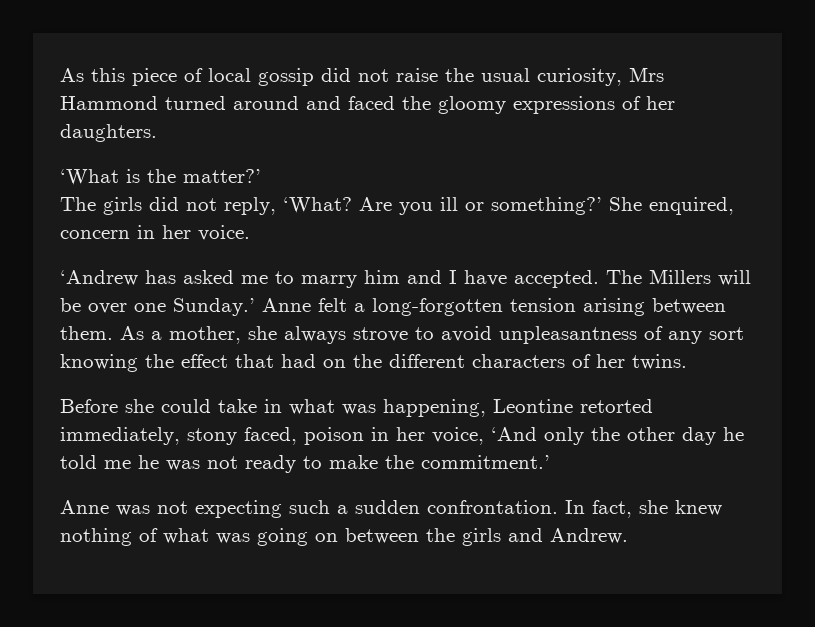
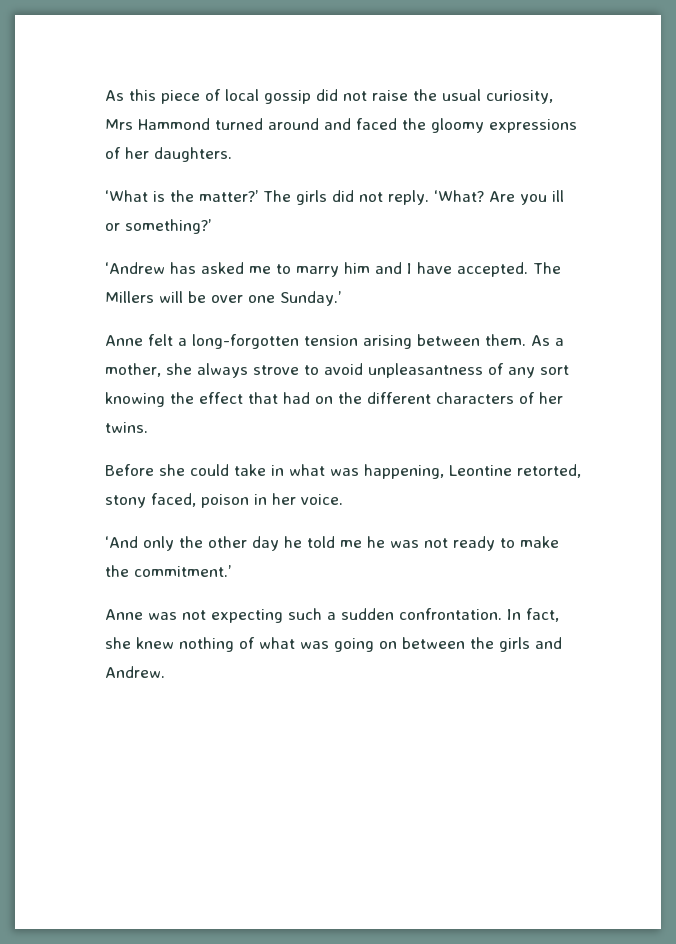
- ‘What is the matter?’
- The girls did not reply, ‘What?
+ ‘What is the matter?’ The girls did not reply. ‘What?
- She enquired, concern in her voice.
- The Millers will be over one Sunday.’ Anne felt a long-forgotten tension arising between them.
+ The Millers will be over one Sunday.’
+ Anne felt a long-forgotten tension arising between them.
- Before she could take in what was happening, Leontine retorted immediately, stony faced, poison in her voice, ‘And only the other day he told me he was not ready to make the commitment.’
+ Before she could take in what was happening, Leontine retorted, stony faced, poison in her voice.
+ ‘And only the other day he told me he was not ready to make the commitment.’

